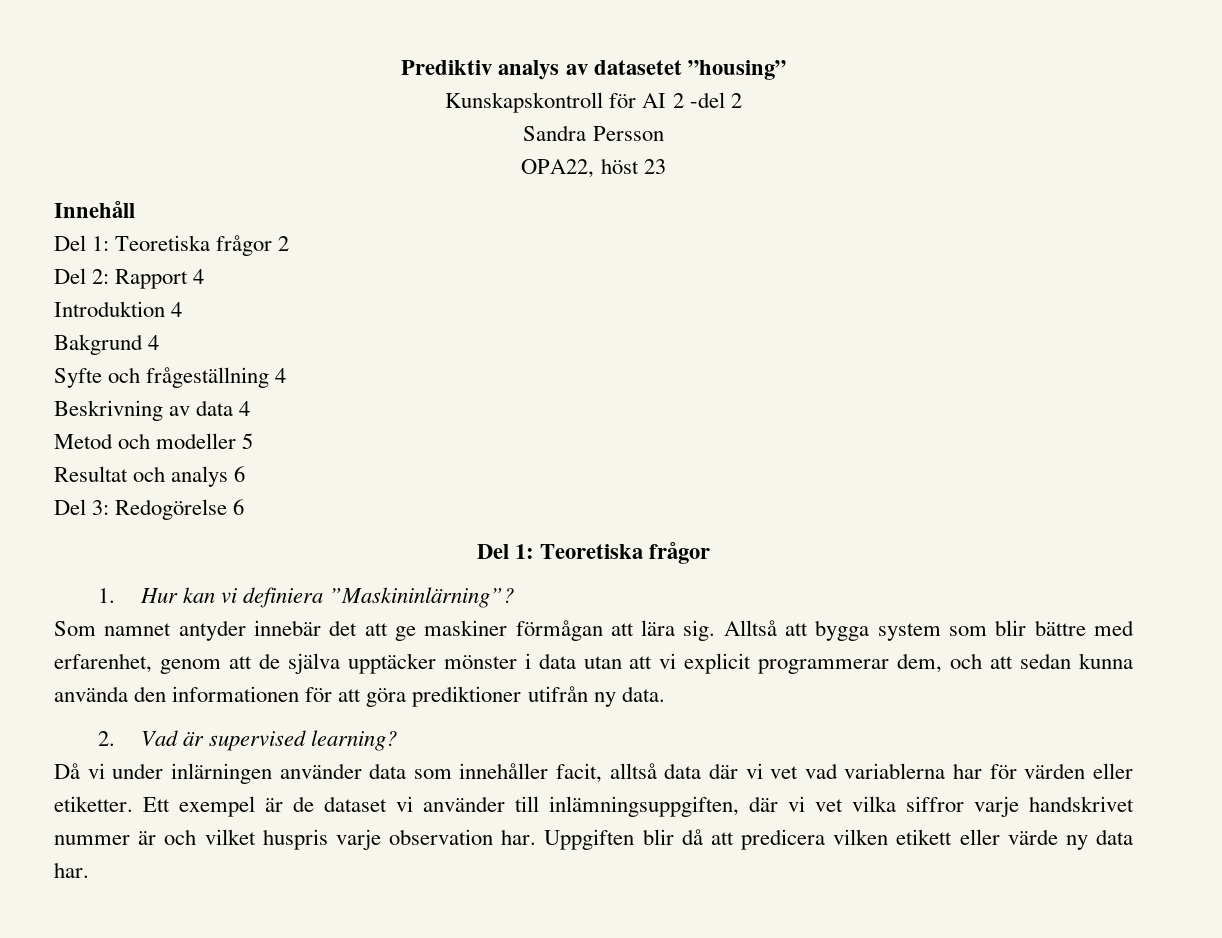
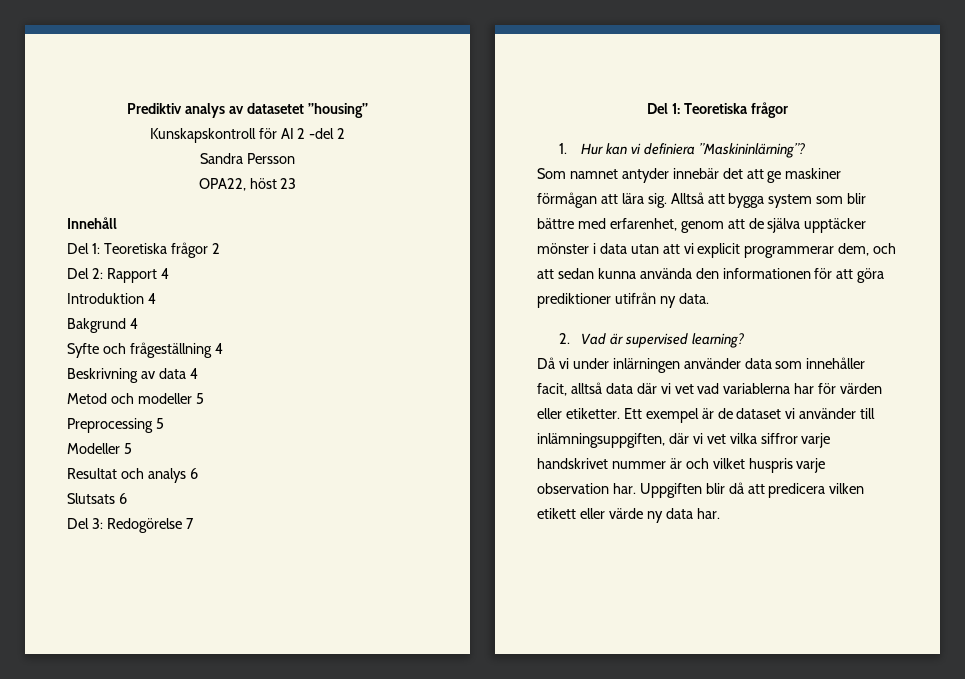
+ Preprocessing 5
+ Modeller 5
+ Slutsats 6
- Del 3: Redogörelse 6
+ Del 3: Redogörelse 7

